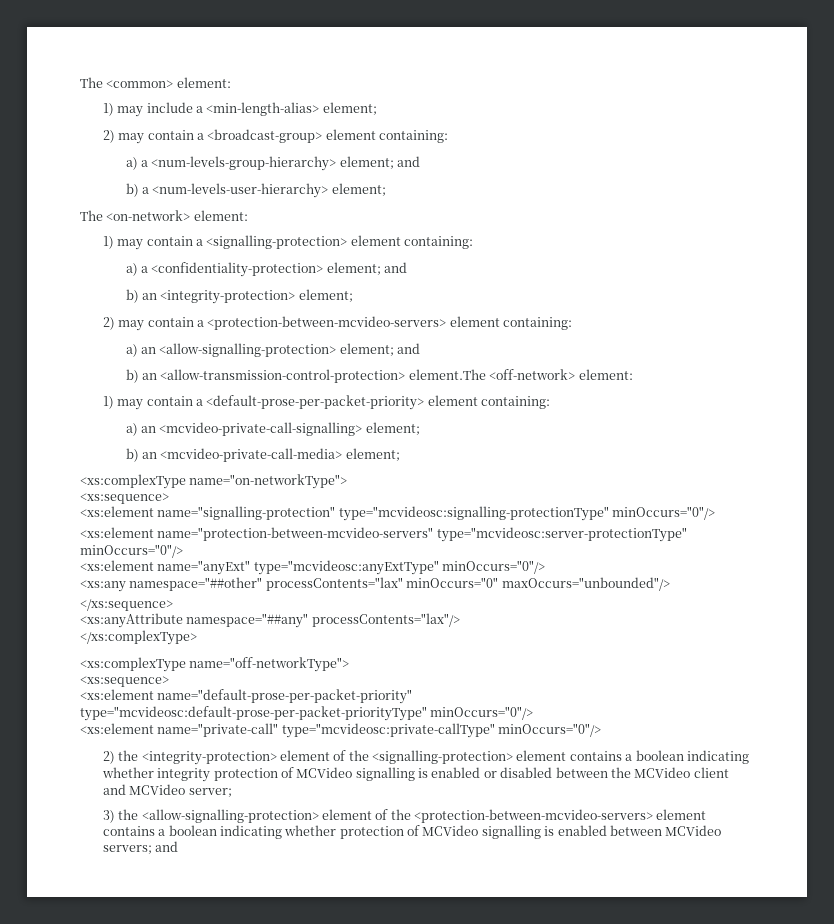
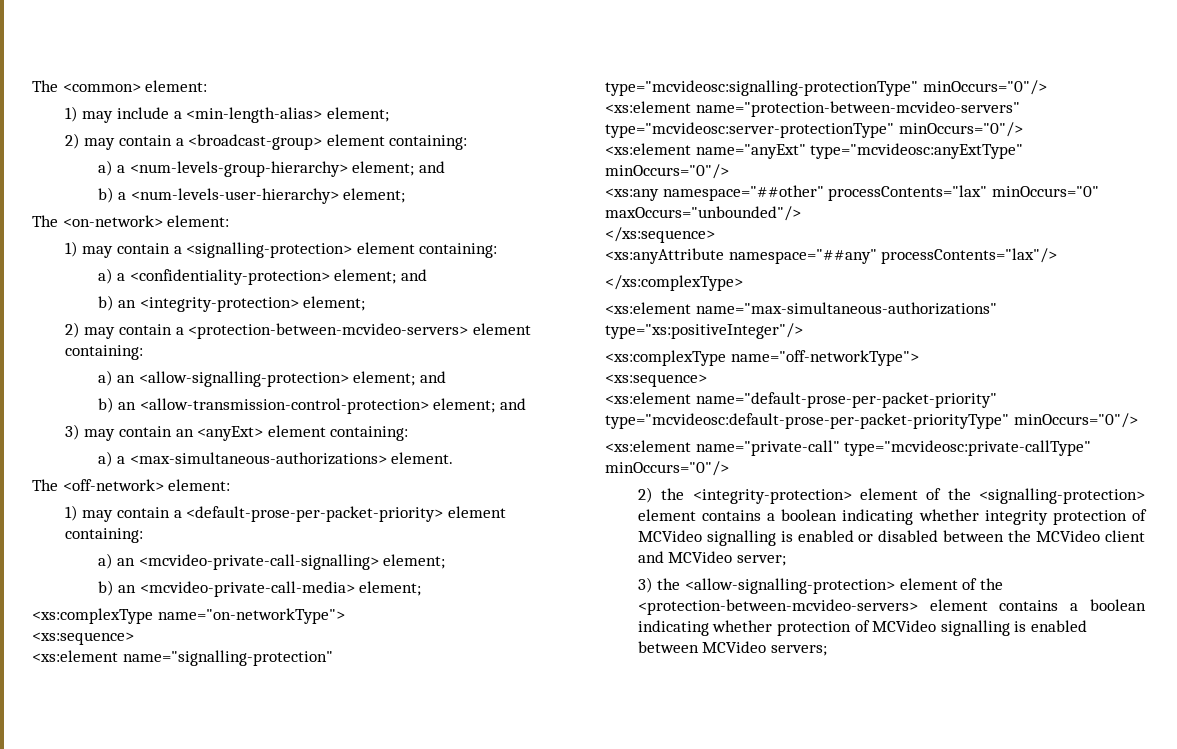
- b) an <allow-transmission-control-protection> element.The <off-network> element:
+ b) an <allow-transmission-control-protection> element; and
+ 3) may contain an <anyExt> element containing:
+ a) a <max-simultaneous-authorizations> element.
+ The <off-network> element:
+ <xs:element name="max-simultaneous-authorizations" type="xs:positiveInteger"/>
- 3) the <allow-signalling-protection> element of the <protection-between-mcvideo-servers> element contains a boolean indicating whether protection of MCVideo signalling is enabled between MCVideo servers; and
+ 3) the <allow-signalling-protection> element of the <protection-between-mcvideo-servers> element contains a boolean indicating whether protection of MCVideo signalling is enabled between MCVideo servers;

